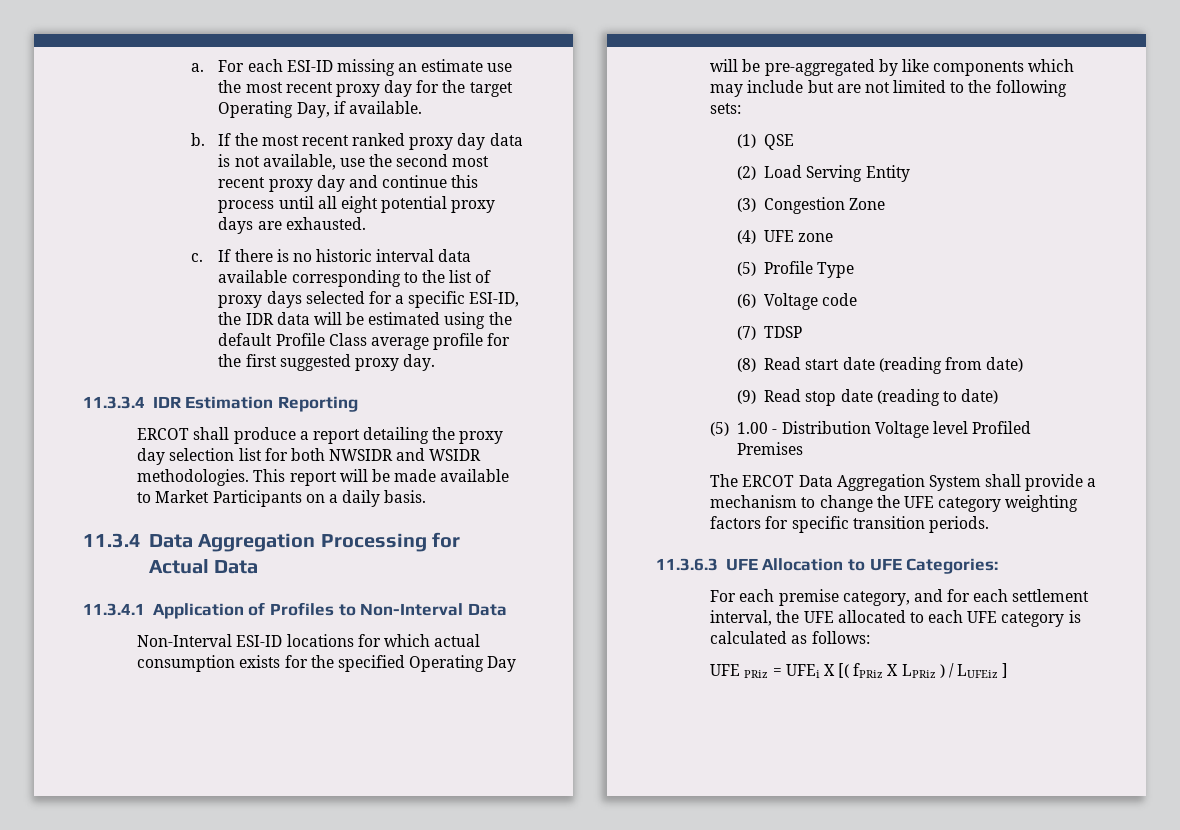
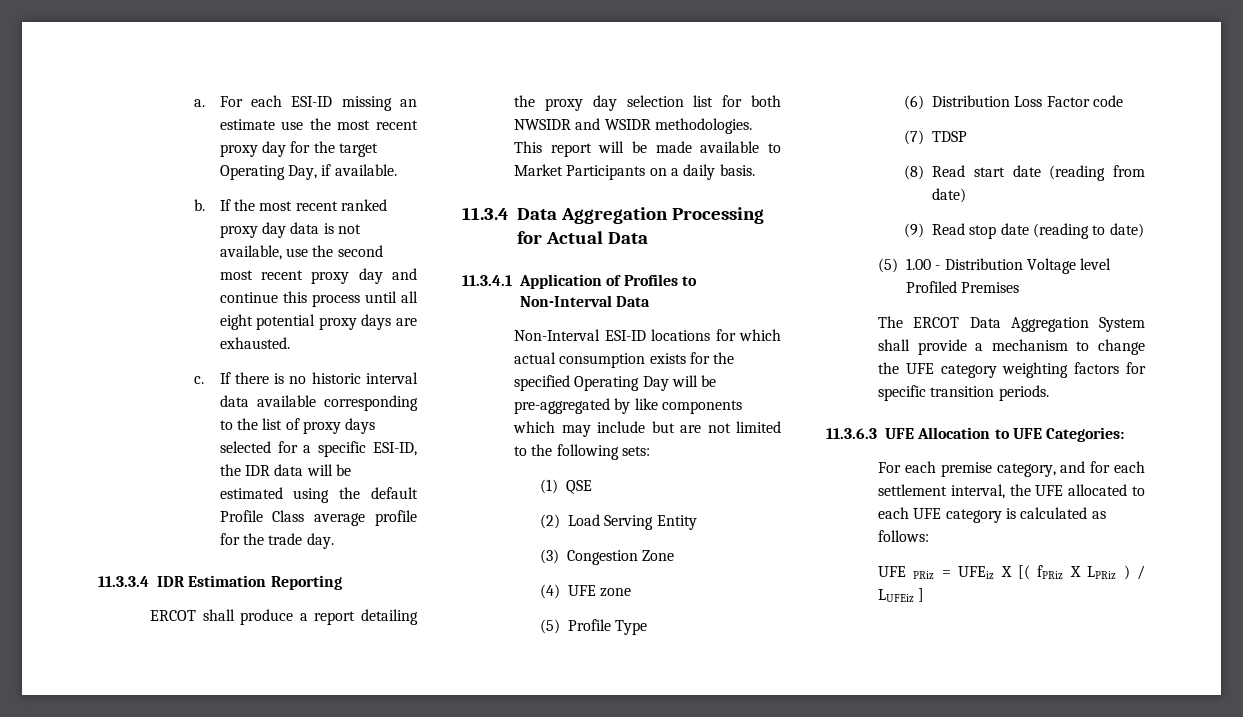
- If there is no historic interval data available corresponding to the list of proxy days selected for a specific ESI-ID, the IDR data will be estimated using the default Profile Class average profile for the first suggested proxy day.
+ If there is no historic interval data available corresponding to the list of proxy days selected for a specific ESI-ID, the IDR data will be estimated using the default Profile Class average profile for the trade day.
- (6) Voltage code
+ (6) Distribution Loss Factor code
- UFE PRiz = UFEi X [( fPRiz X LPRiz ) / LUFEiz ]
+ UFE PRiz = UFEiz X [( fPRiz X LPRiz ) / LUFEiz ]

